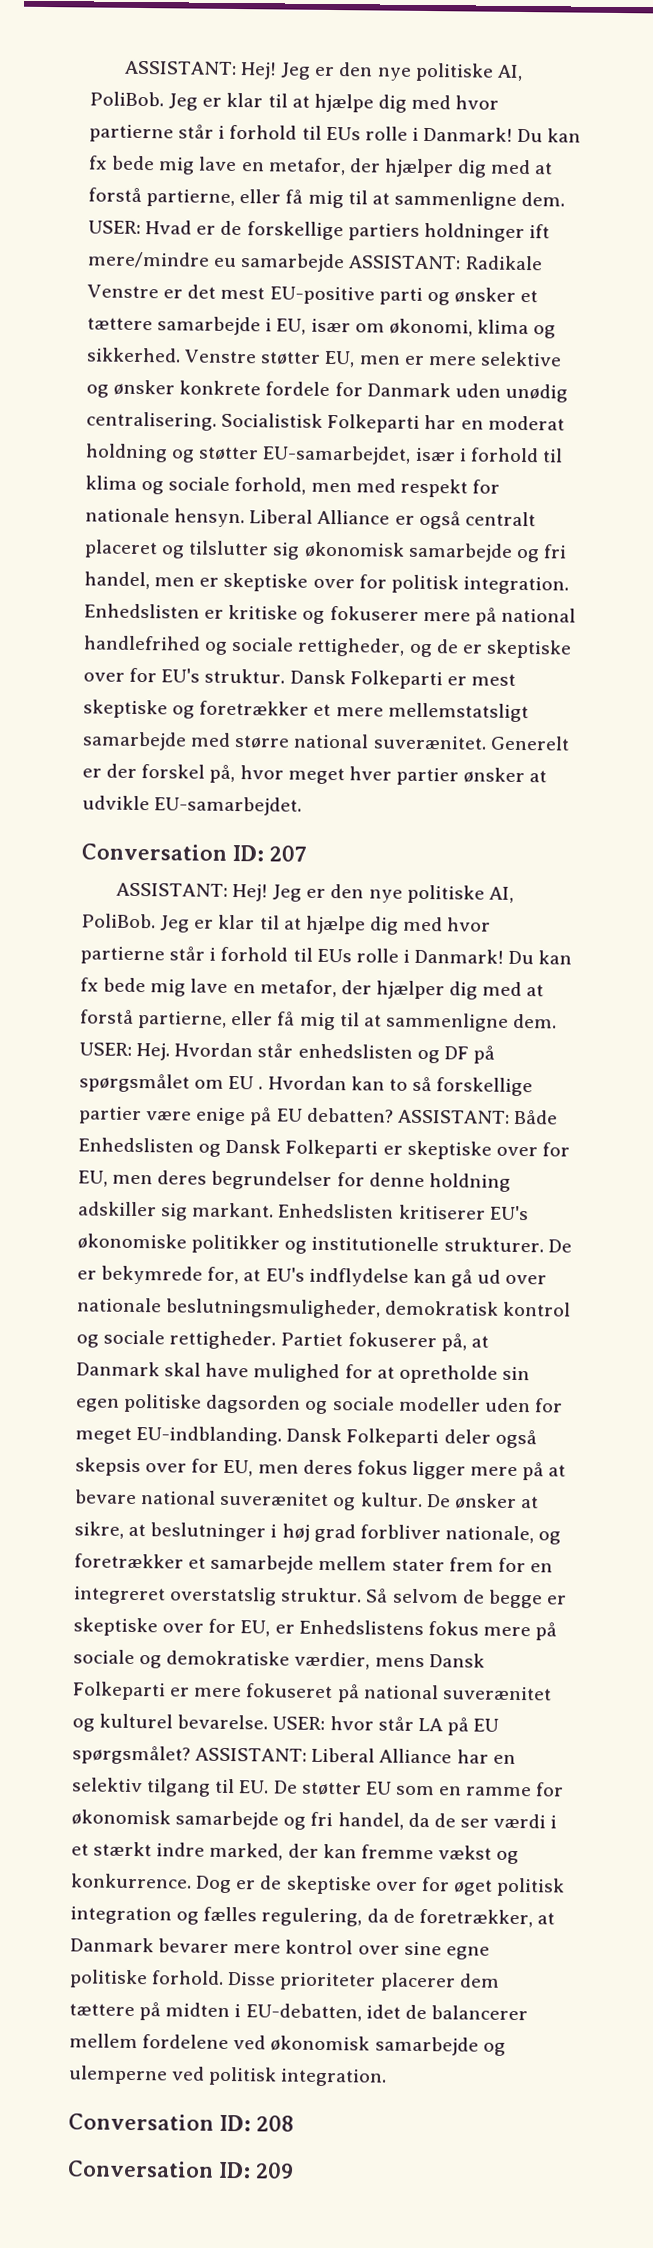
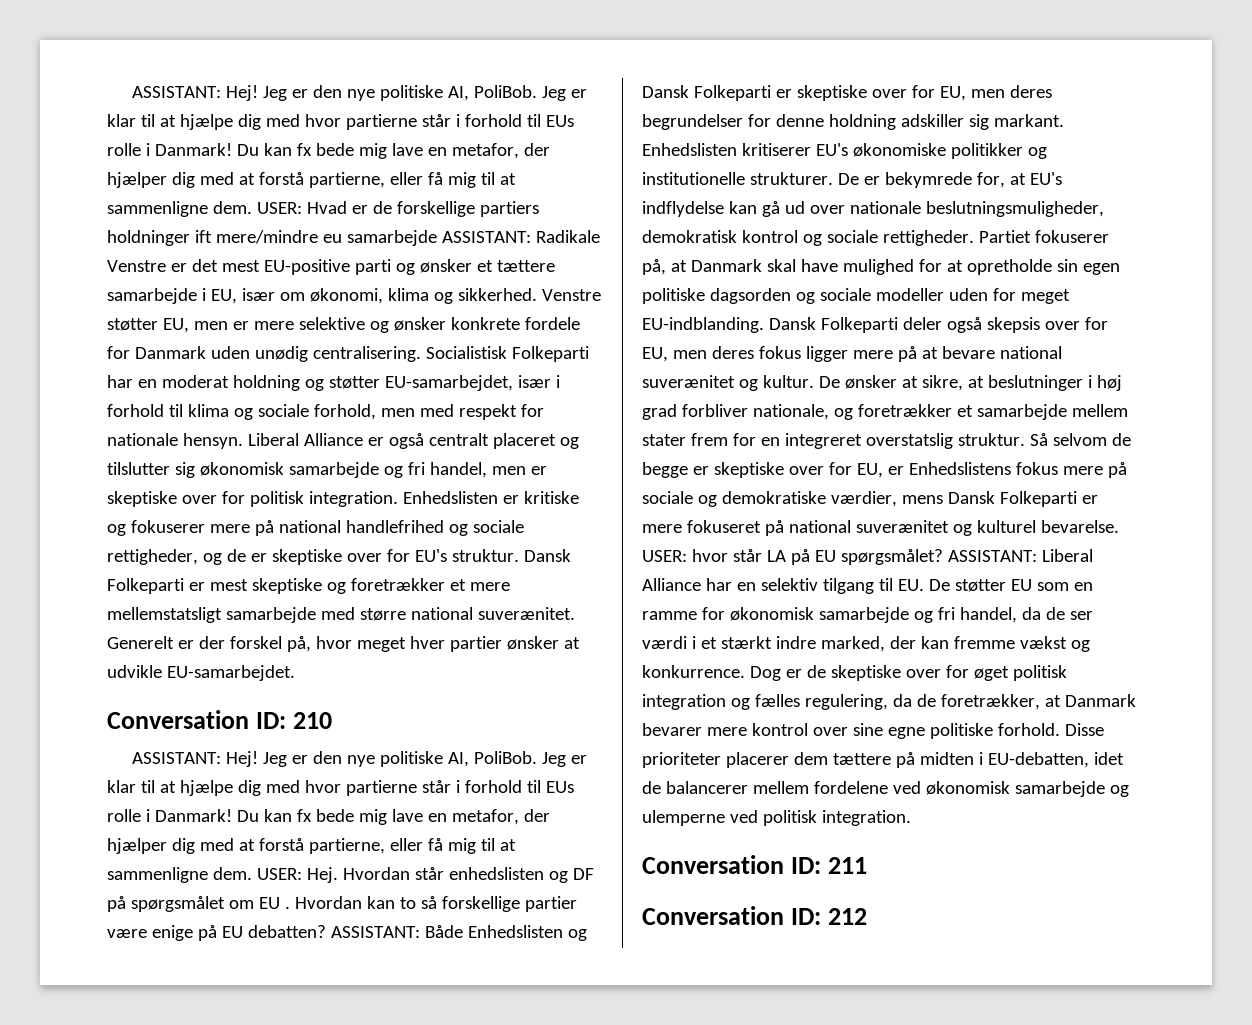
- Conversation ID: 207
+ Conversation ID: 210
- Conversation ID: 208
- Conversation ID: 209
+ Conversation ID: 211
+ Conversation ID: 212

